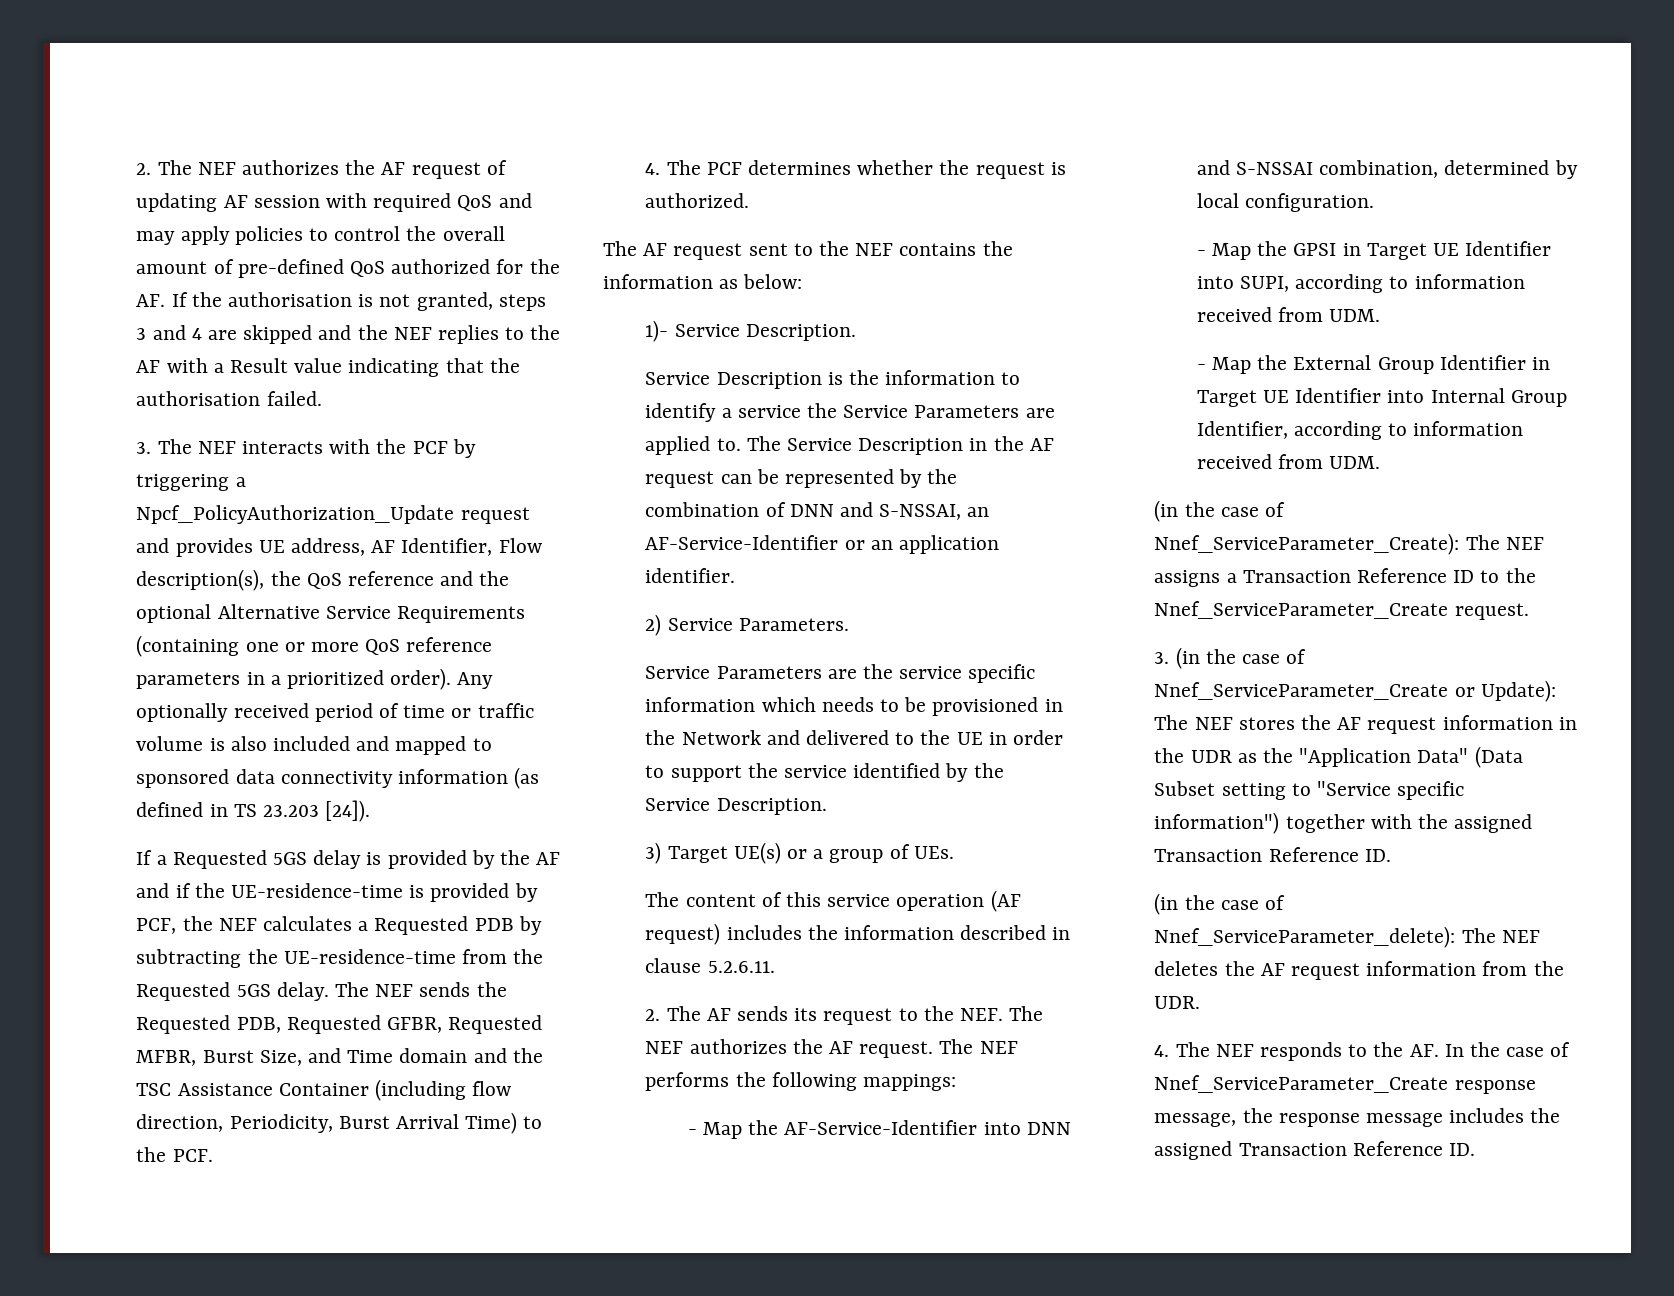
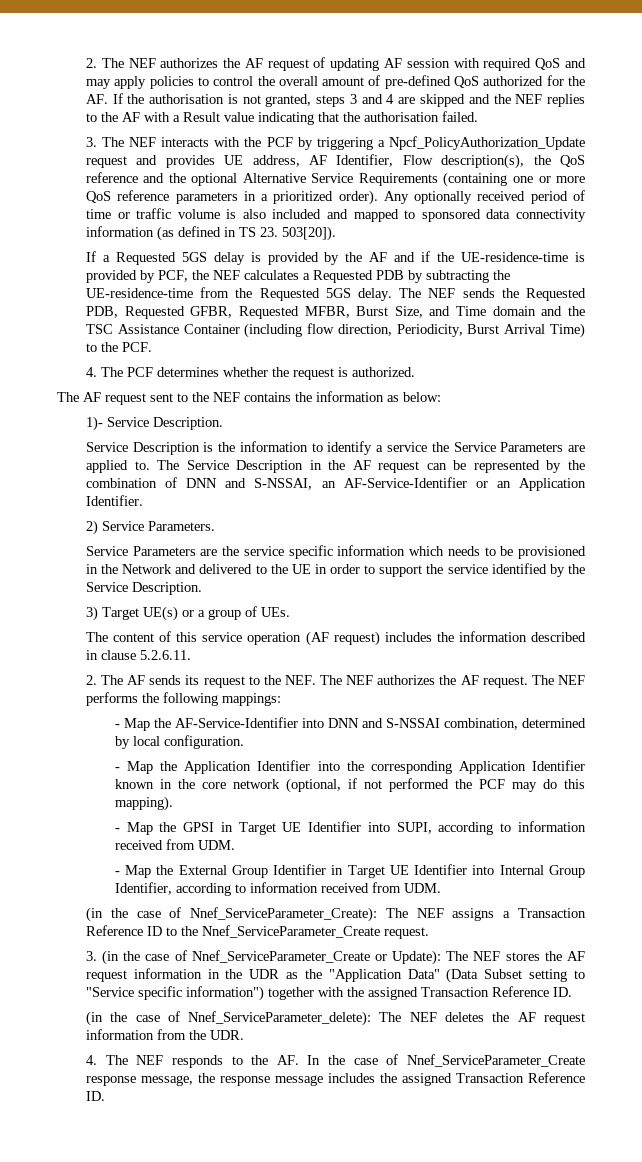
- Any optionally received period of time or traffic volume is also included and mapped to sponsored data connectivity information (as defined in TS 23.203 [24]).
+ Any optionally received period of time or traffic volume is also included and mapped to sponsored data connectivity information (as defined in TS 23. 503[20]).
- The Service Description in the AF request can be represented by the combination of DNN and S-NSSAI, an AF-Service-Identifier or an application identifier.
+ The Service Description in the AF request can be represented by the combination of DNN and S-NSSAI, an AF-Service-Identifier or an Application Identifier.
+ - Map the Application Identifier into the corresponding Application Identifier known in the core network (optional, if not performed the PCF may do this mapping).

